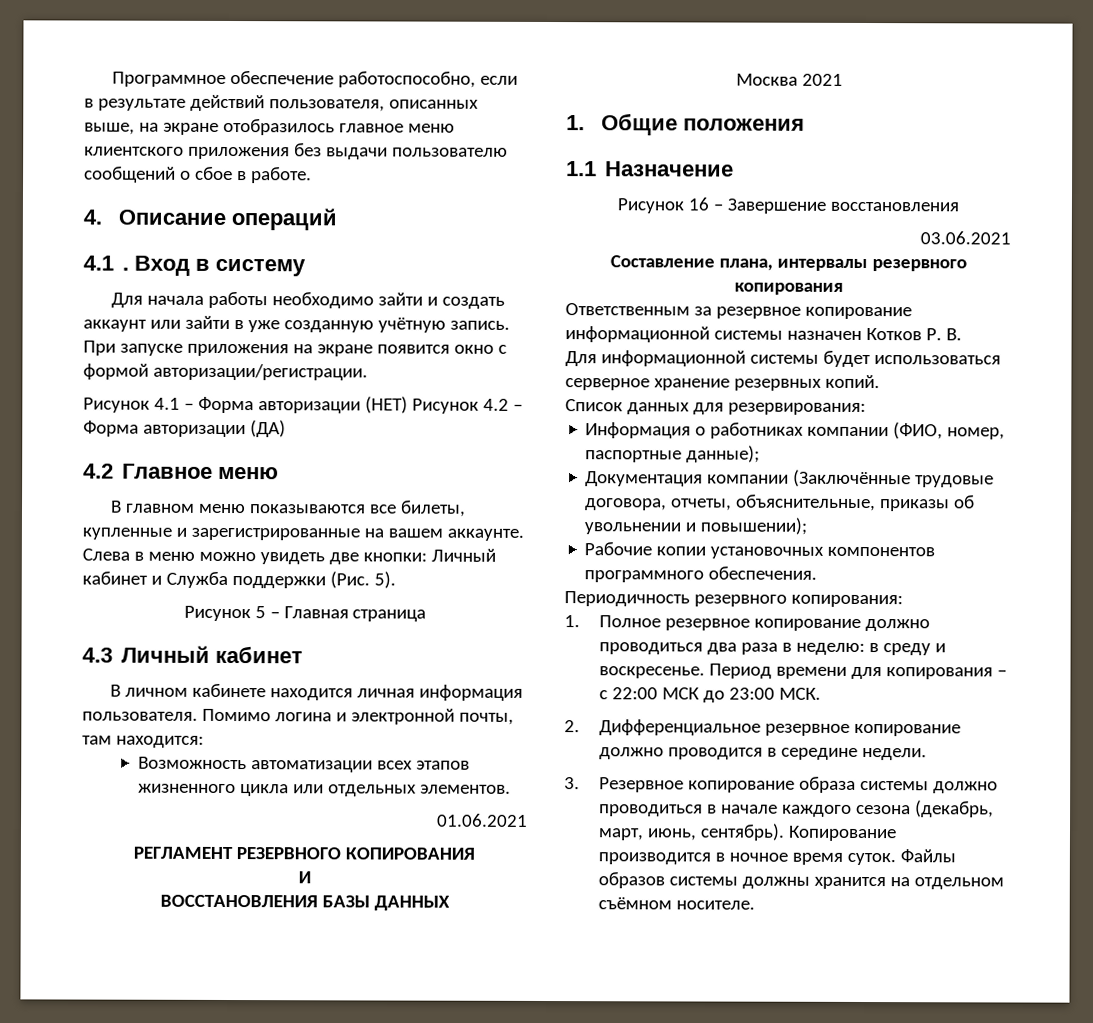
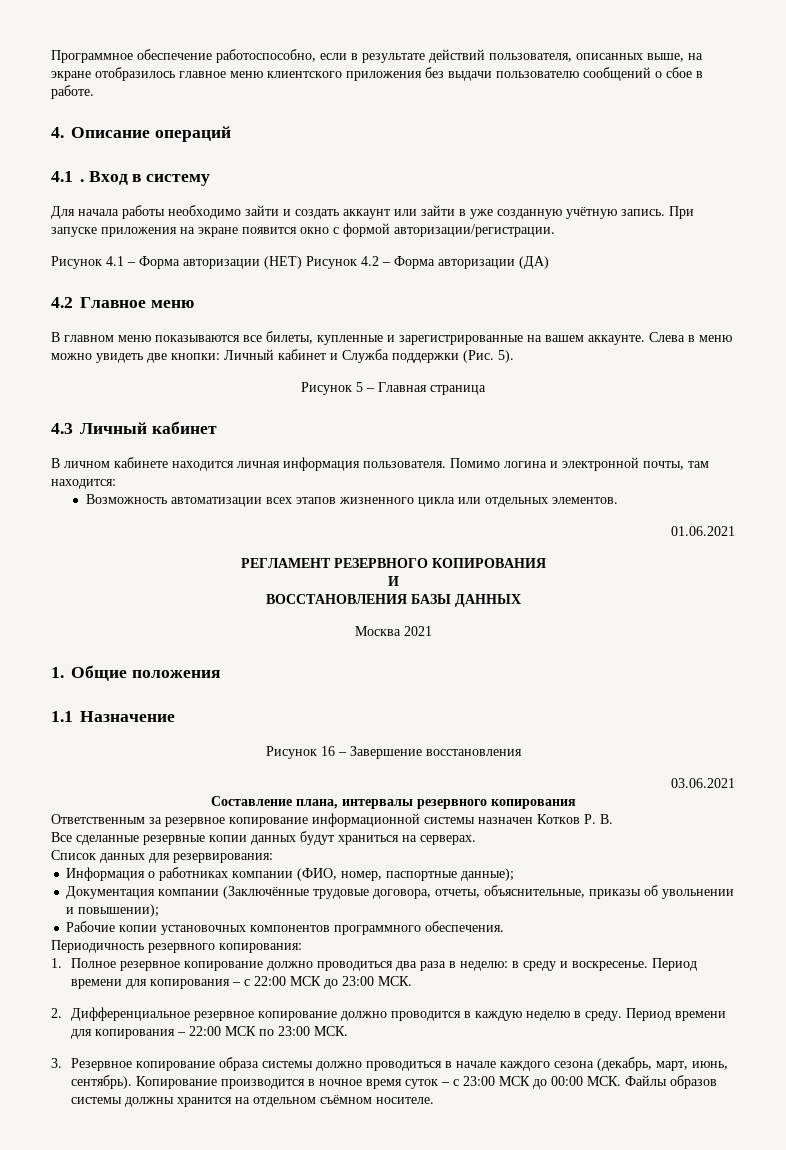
- Для информационной системы будет использоваться серверное хранение резервных копий.
+ Все сделанные резервные копии данных будут храниться на серверах.
- 2. Дифференциальное резервное копирование должно проводится в середине недели.
+ 2. Дифференциальное резервное копирование должно проводится в каждую неделю в среду. Период времени для копирования – 22:00 МСК по 23:00 МСК.
- Копирование производится в ночное время суток. Файлы образов системы должны хранится на отдельном съёмном носителе.
+ Копирование производится в ночное время суток – с 23:00 МСК до 00:00 МСК. Файлы образов системы должны хранится на отдельном съёмном носителе.

